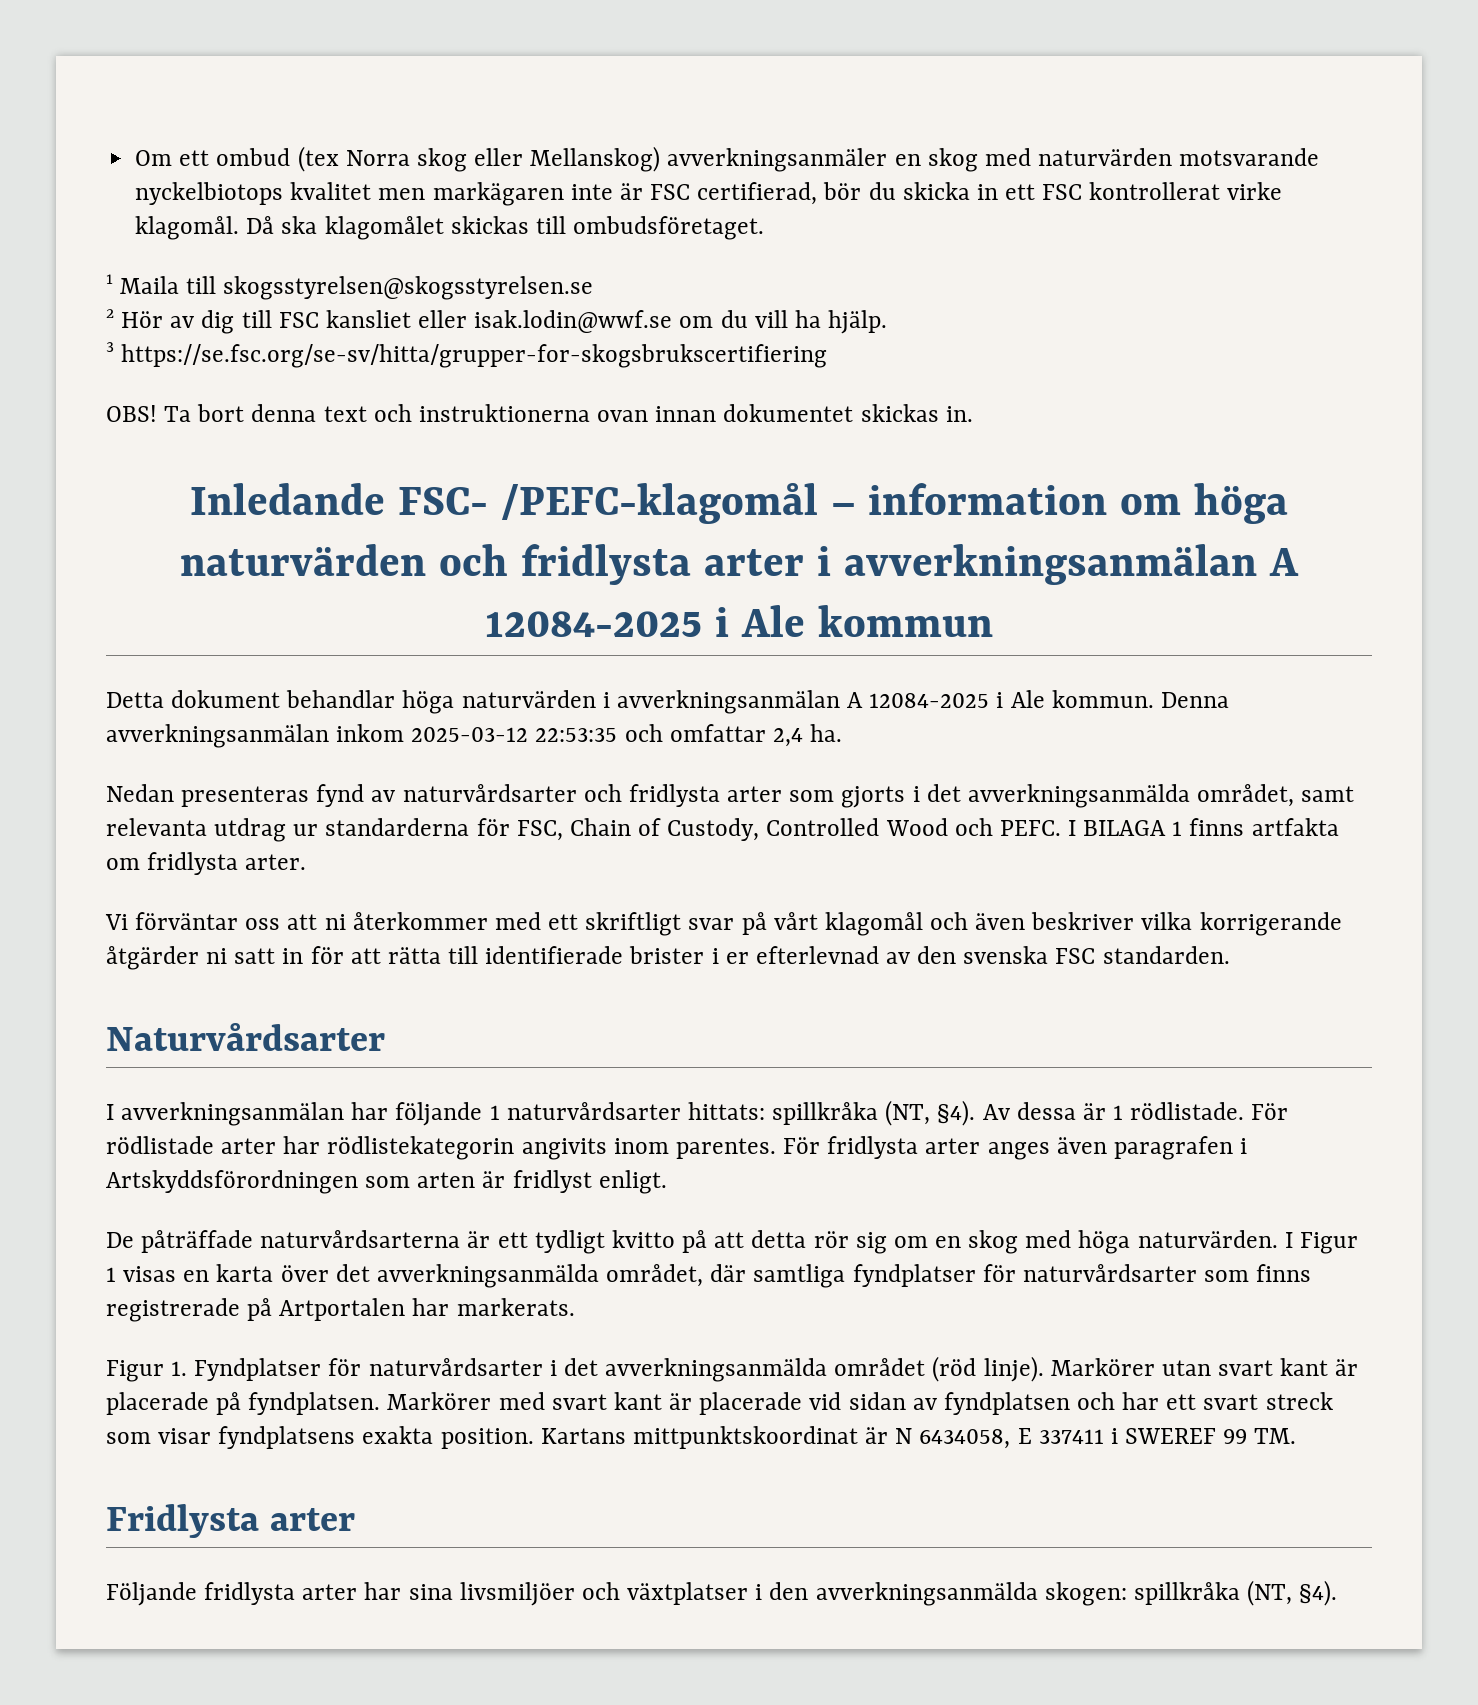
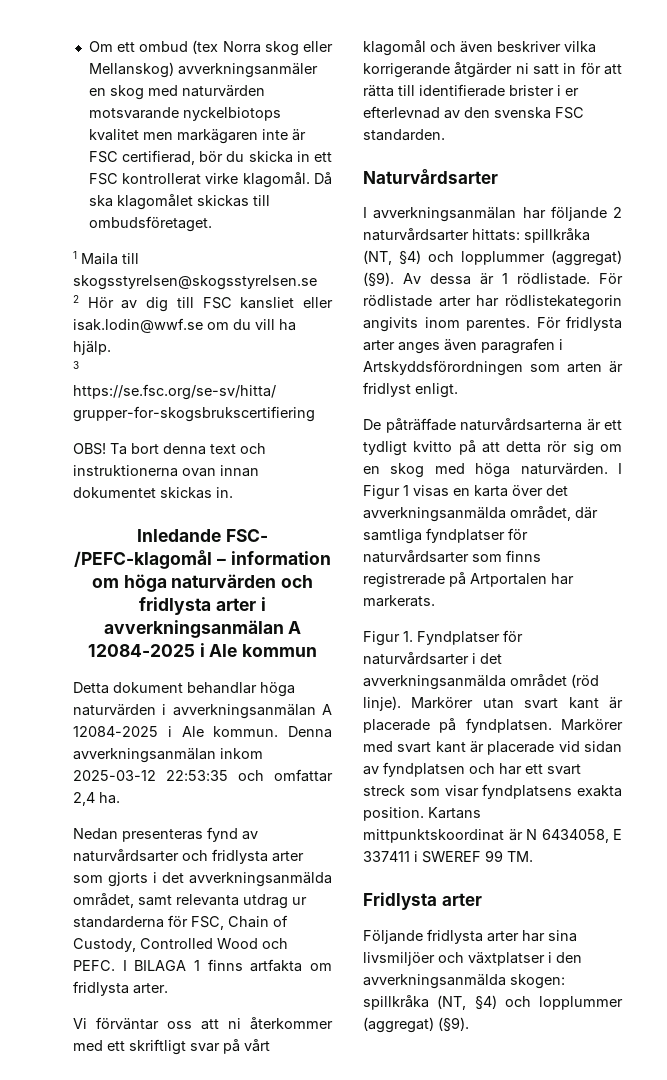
- I avverkningsanmälan har följande 1 naturvårdsarter hittats: spillkråka (NT, §4).
+ I avverkningsanmälan har följande 2 naturvårdsarter hittats: spillkråka (NT, §4) och lopplummer (aggregat) (§9).
- Följande fridlysta arter har sina livsmiljöer och växtplatser i den avverkningsanmälda skogen: spillkråka (NT, §4).
+ Följande fridlysta arter har sina livsmiljöer och växtplatser i den avverkningsanmälda skogen: spillkråka (NT, §4) och lopplummer (aggregat) (§9).

